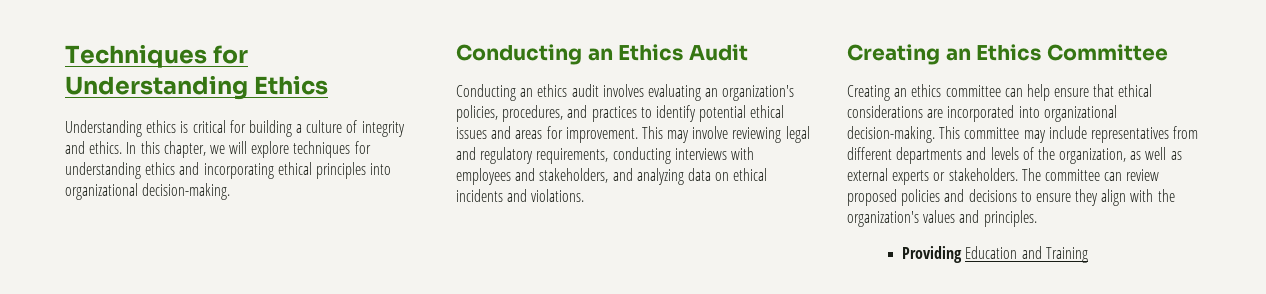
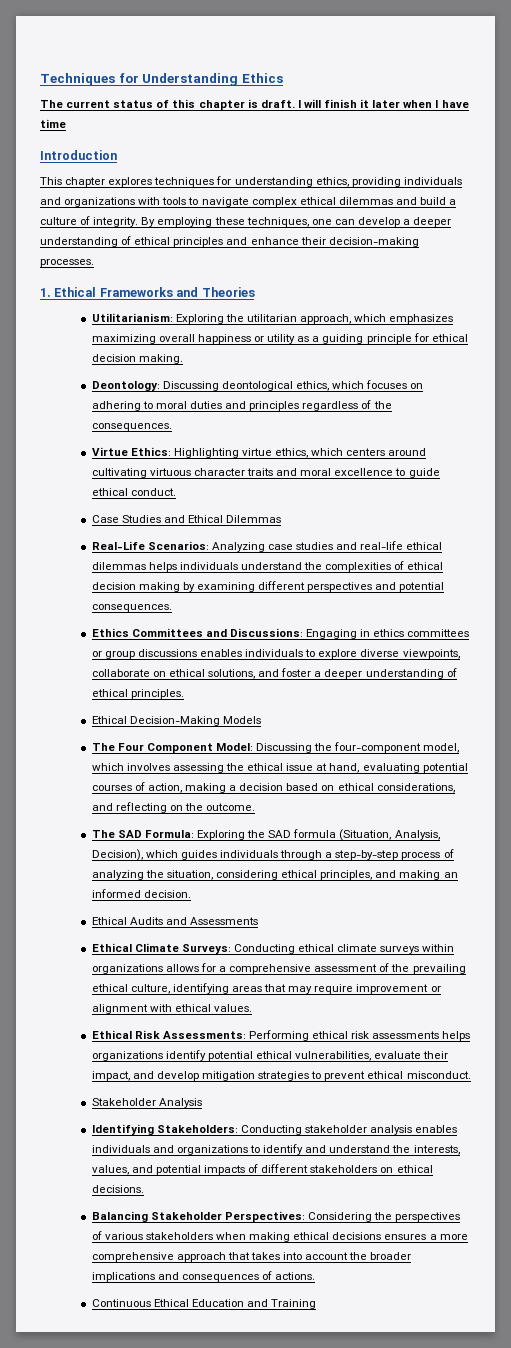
- Understanding ethics is critical for building a culture of integrity and ethics. In this chapter, we will explore techniques for understanding ethics and incorporating ethical principles into organizational decision-making.
- Conducting an Ethics Audit
- Conducting an ethics audit involves evaluating an organization's policies, procedures, and practices to identify potential ethical issues and areas for improvement. This may involve reviewing legal and regulatory requirements, conducting interviews with employees and stakeholders, and analyzing data on ethical incidents and violations.
- Creating an Ethics Committee
- Creating an ethics committee can help ensure that ethical considerations are incorporated into organizational decision-making. This committee may include representatives from different departments and levels of the organization, as well as external experts or stakeholders. The committee can review proposed policies and decisions to ensure they align with the organization's values and principles.
- Providing Education and Training
+ The current status of this chapter is draft. I will finish it later when I have time
+ Introduction
+ This chapter explores techniques for understanding ethics, providing individuals and organizations with tools to navigate complex ethical dilemmas and build a culture of integrity. By employing these techniques, one can develop a deeper understanding of ethical principles and enhance their decision-making processes.
+ 1. Ethical Frameworks and Theories
+ Utilitarianism: Exploring the utilitarian approach, which emphasizes maximizing overall happiness or utility as a guiding principle for ethical decision making.
+ Deontology: Discussing deontological ethics, which focuses on adhering to moral duties and principles regardless of the consequences.
+ Virtue Ethics: Highlighting virtue ethics, which centers around cultivating virtuous character traits and moral excellence to guide ethical conduct.
+ Case Studies and Ethical Dilemmas
+ Real-Life Scenarios: Analyzing case studies and real-life ethical dilemmas helps individuals understand the complexities of ethical decision making by examining different perspectives and potential consequences.
+ Ethics Committees and Discussions: Engaging in ethics committees or group discussions enables individuals to explore diverse viewpoints, collaborate on ethical solutions, and foster a deeper understanding of ethical principles.
+ Ethical Decision-Making Models
+ The Four Component Model: Discussing the four-component model, which involves assessing the ethical issue at hand, evaluating potential courses of action, making a decision based on ethical considerations, and reflecting on the outcome.
+ The SAD Formula: Exploring the SAD formula (Situation, Analysis, Decision), which guides individuals through a step-by-step process of analyzing the situation, considering ethical principles, and making an informed decision.
+ Ethical Audits and Assessments
+ Ethical Climate Surveys: Conducting ethical climate surveys within organizations allows for a comprehensive assessment of the prevailing ethical culture, identifying areas that may require improvement or alignment with ethical values.
+ Ethical Risk Assessments: Performing ethical risk assessments helps organizations identify potential ethical vulnerabilities, evaluate their impact, and develop mitigation strategies to prevent ethical misconduct.
+ Stakeholder Analysis
+ Identifying Stakeholders: Conducting stakeholder analysis enables individuals and organizations to identify and understand the interests, values, and potential impacts of different stakeholders on ethical decisions.
+ Balancing Stakeholder Perspectives: Considering the perspectives of various stakeholders when making ethical decisions ensures a more comprehensive approach that takes into account the broader implications and consequences of actions.
+ Continuous Ethical Education and Training

